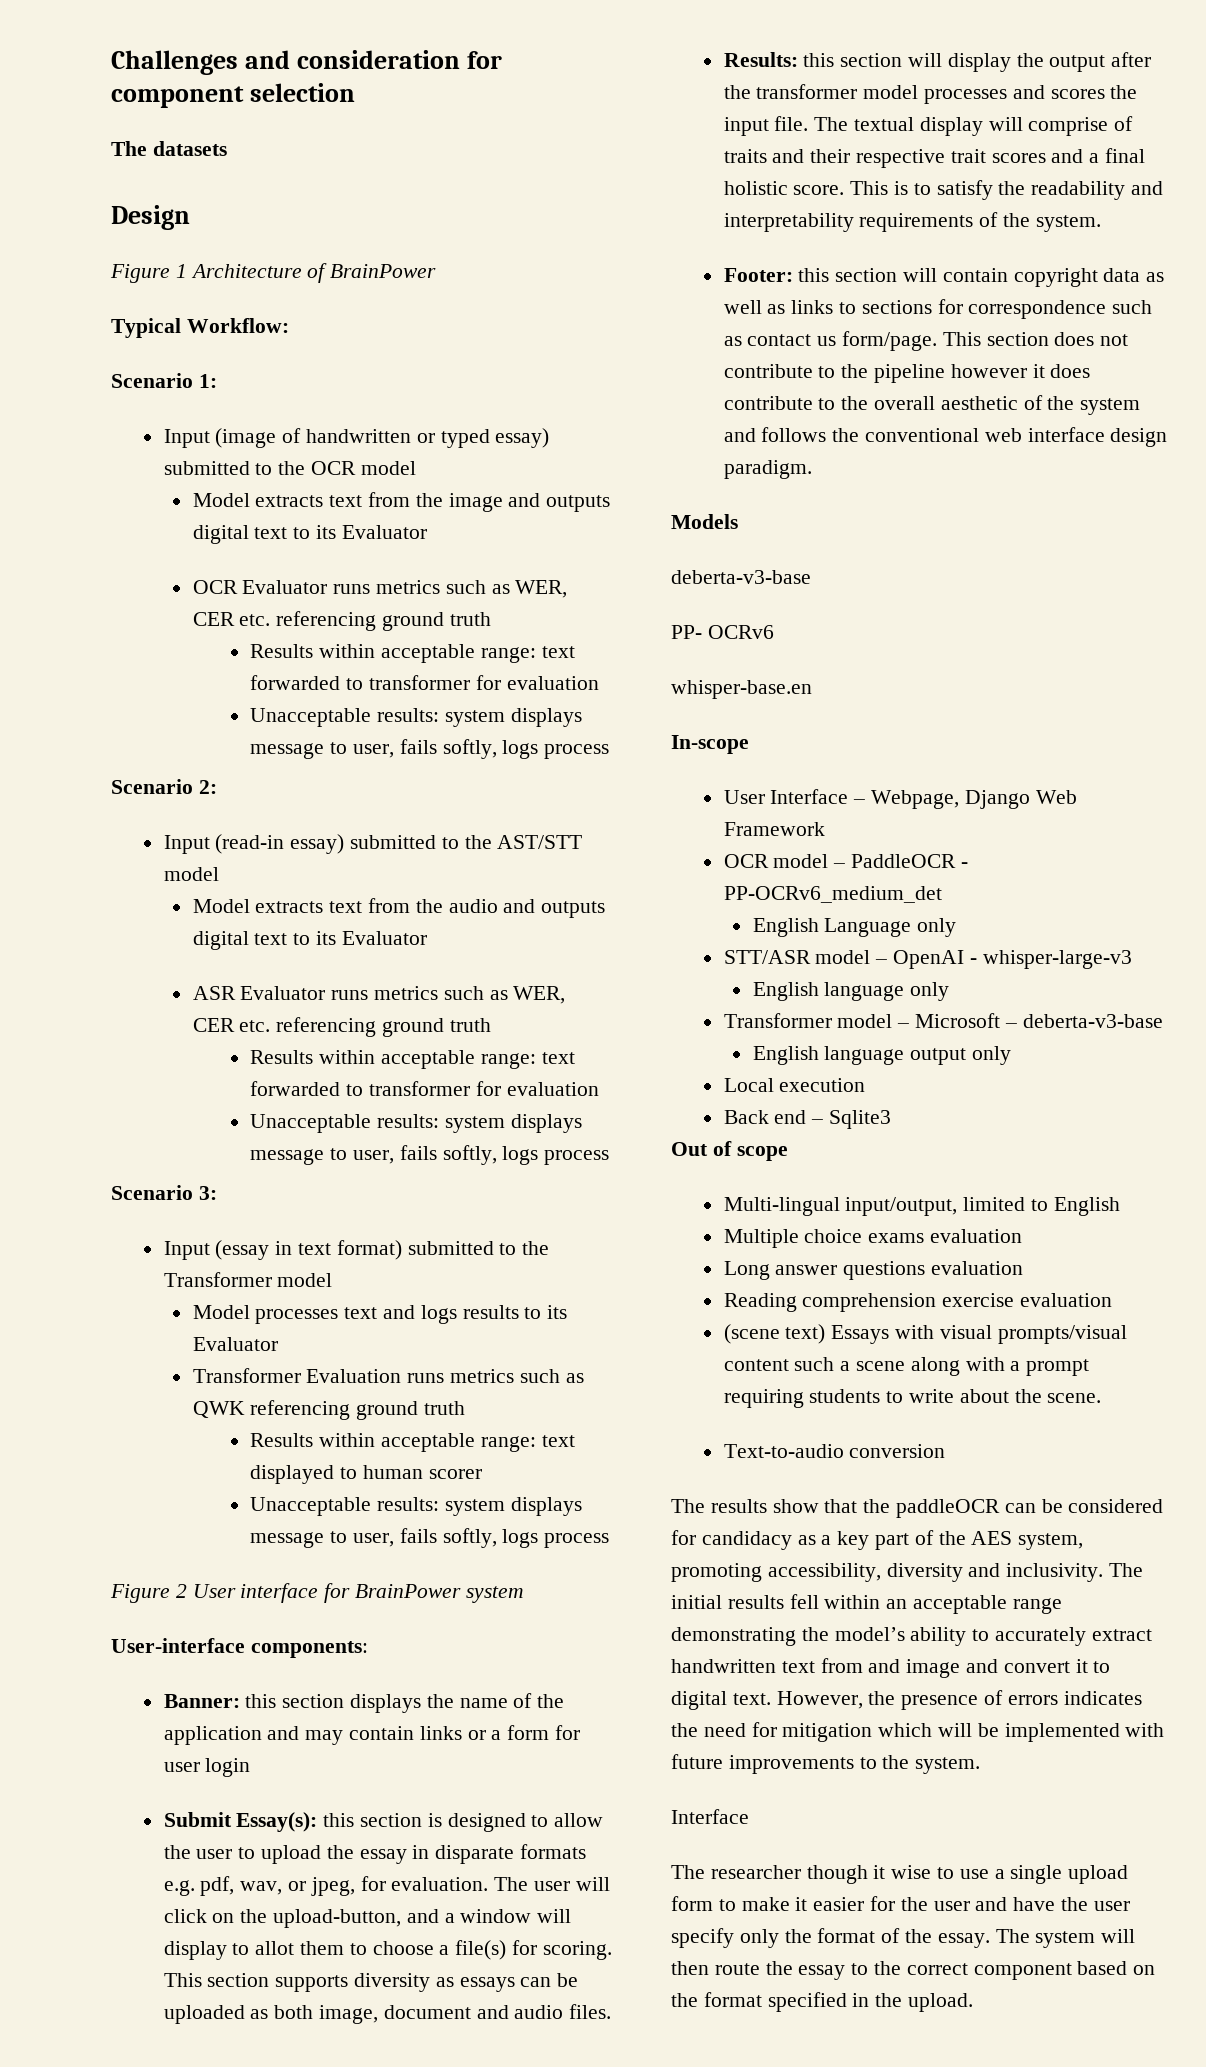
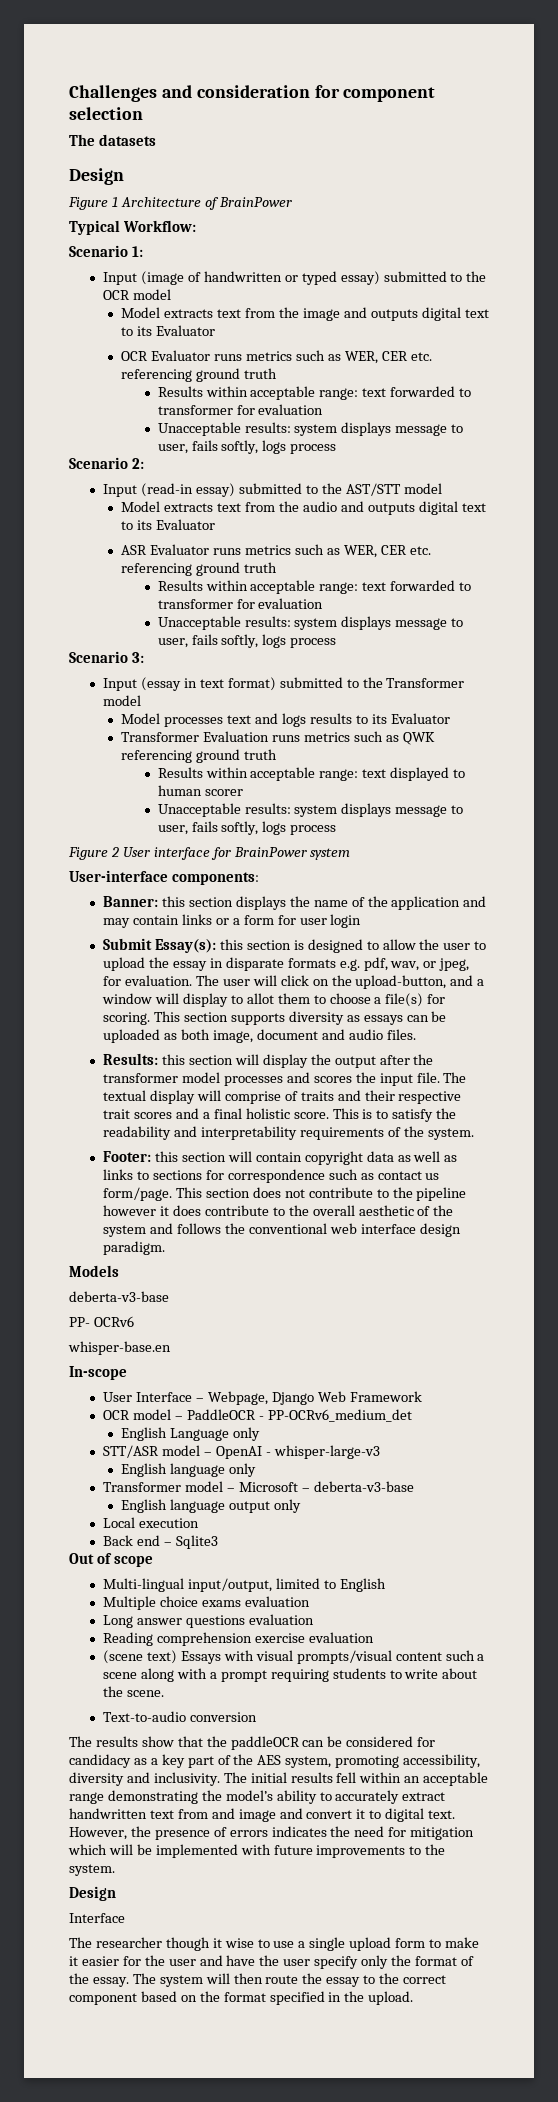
  However, the presence of errors indicates the need for mitigation which will be implemented with future improvements to the system.
+ Design

